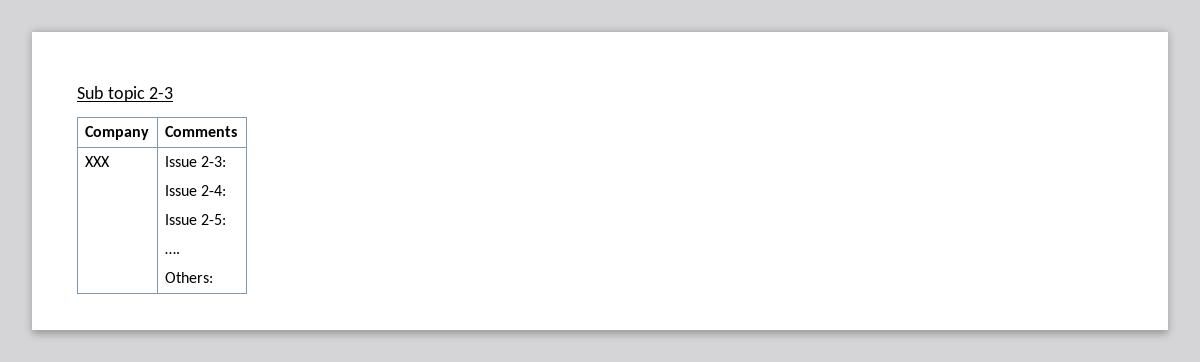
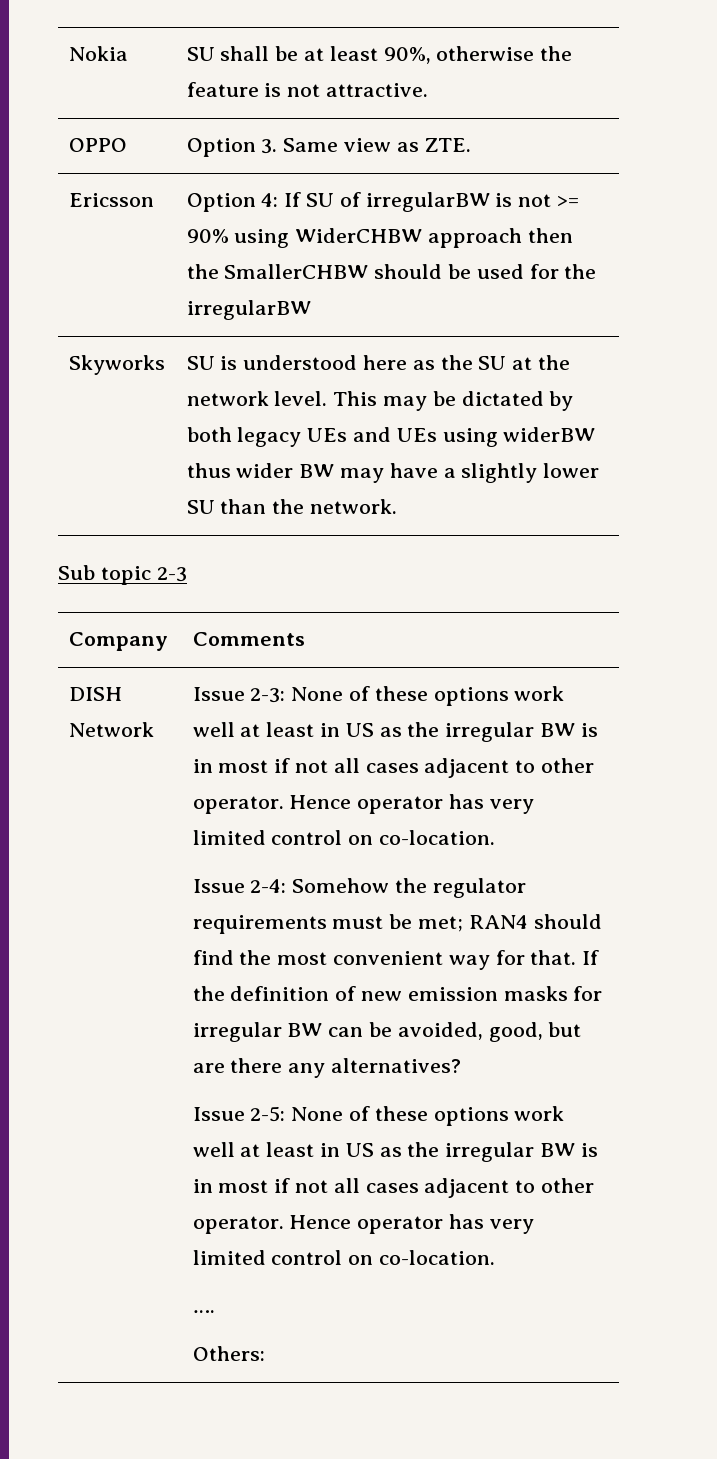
+ Nokia | SU shall be at least 90%, otherwise the feature is not attractive.
+ OPPO | Option 3. Same view as ZTE.
+ Ericsson | Option 4: If SU of irregularBW is not >= 90% using WiderCHBW approach then the SmallerCHBW should be used for the irregularBW
+ Skyworks | SU is understood here as the SU at the network level. This may be dictated by both legacy UEs and UEs using widerBW thus wider BW may have a slightly lower SU than the network.
- XXX
+ DISH Network
- Issue 2-3:
- Issue 2-4:
- Issue 2-5:
+ Issue 2-3: None of these options work well at least in US as the irregular BW is in most if not all cases adjacent to other operator. Hence operator has very limited control on co-location.
+ Issue 2-4: Somehow the regulator requirements must be met; RAN4 should find the most convenient way for that. If the definition of new emission masks for irregular BW can be avoided, good, but are there any alternatives?
+ Issue 2-5: None of these options work well at least in US as the irregular BW is in most if not all cases adjacent to other operator. Hence operator has very limited control on co-location.

